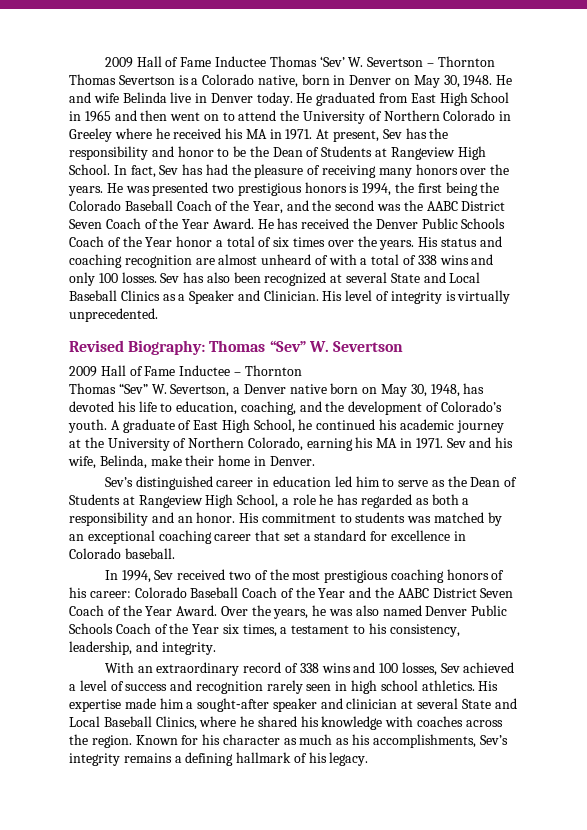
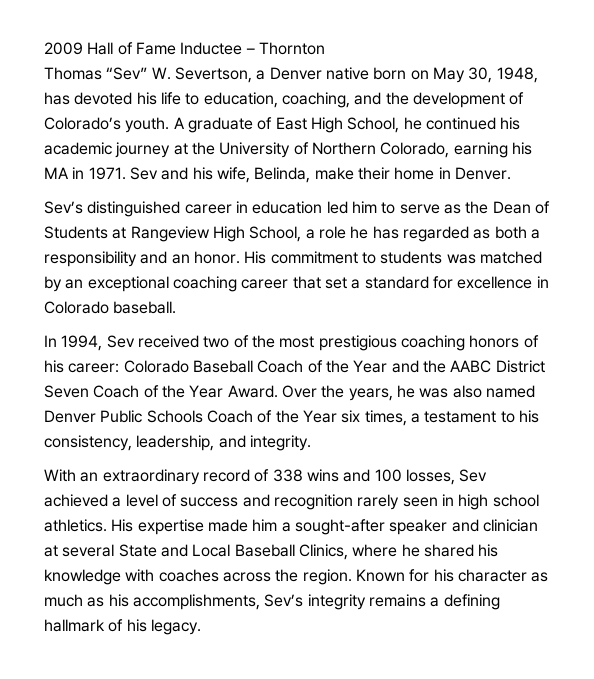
- 2009 Hall of Fame Inductee Thomas ‘Sev’ W. Severtson – Thornton Thomas Severtson is a Colorado native, born in Denver on May 30, 1948. He and wife Belinda live in Denver today. He graduated from East High School in 1965 and then went on to attend the University of Northern Colorado in Greeley where he received his MA in 1971. At present, Sev has the responsibility and honor to be the Dean of Students at Rangeview High School. In fact, Sev has had the pleasure of receiving many honors over the years. He was presented two prestigious honors is 1994, the first being the Colorado Baseball Coach of the Year, and the second was the AABC District Seven Coach of the Year Award. He has received the Denver Public Schools Coach of the Year honor a total of six times over the years. His status and coaching recognition are almost unheard of with a total of 338 wins and only 100 losses. Sev has also been recognized at several State and Local Baseball Clinics as a Speaker and Clinician. His level of integrity is virtually unprecedented.
- Revised Biography: Thomas “Sev” W. Severtson

